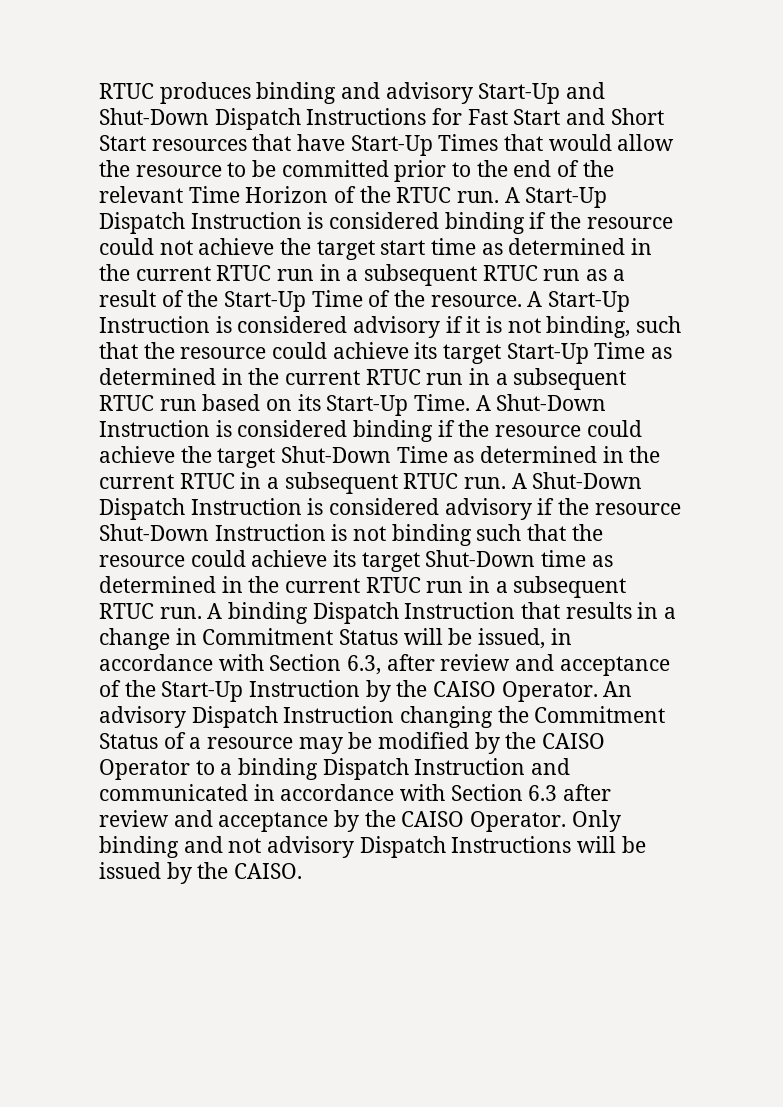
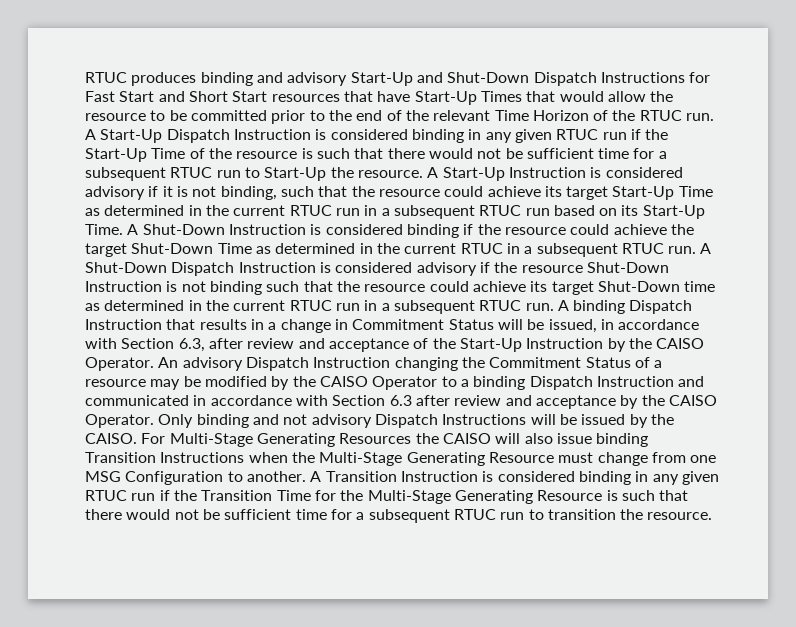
- A Start-Up Dispatch Instruction is considered binding if the resource could not achieve the target start time as determined in the current RTUC run in a subsequent RTUC run as a result of the Start-Up Time of the resource.
+ A Start-Up Dispatch Instruction is considered binding in any given RTUC run if the Start-Up Time of the resource is such that there would not be sufficient time for a subsequent RTUC run to Start-Up the resource.
+ For Multi-Stage Generating Resources the CAISO will also issue binding Transition Instructions when the Multi-Stage Generating Resource must change from one MSG Configuration to another. A Transition Instruction is considered binding in any given RTUC run if the Transition Time for the Multi-Stage Generating Resource is such that there would not be sufficient time for a subsequent RTUC run to transition the resource.

